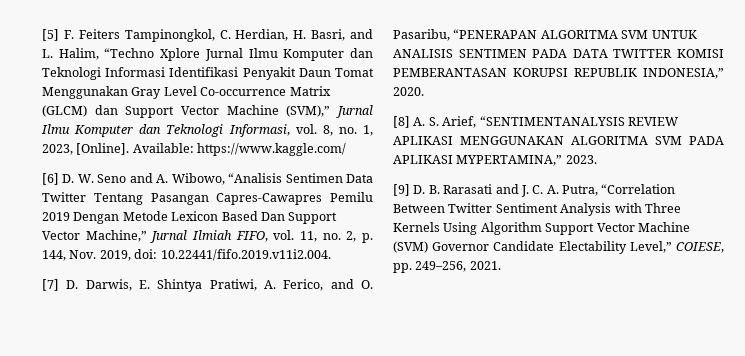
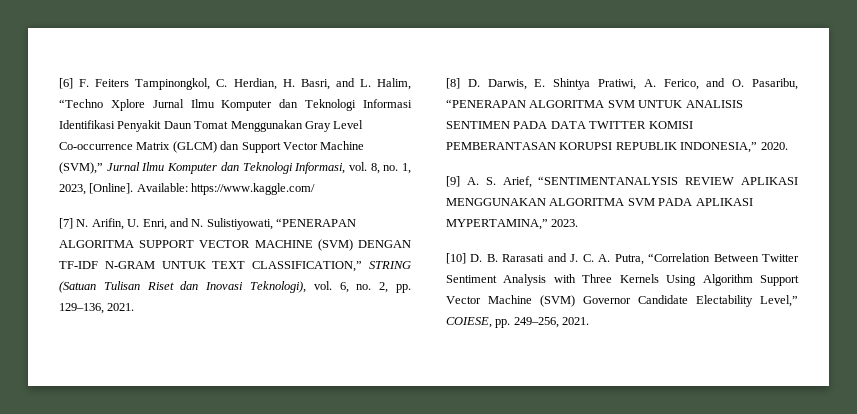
- [5] F. Feiters Tampinongkol, C. Herdian, H. Basri, and L. Halim, “Techno Xplore Jurnal Ilmu Komputer dan Teknologi Informasi Identifikasi Penyakit Daun Tomat Menggunakan Gray Level Co-occurrence Matrix (GLCM) dan Support Vector Machine (SVM),” Jurnal Ilmu Komputer dan Teknologi Informasi, vol. 8, no. 1, 2023, [Online].
+ [6] F. Feiters Tampinongkol, C. Herdian, H. Basri, and L. Halim, “Techno Xplore Jurnal Ilmu Komputer dan Teknologi Informasi Identifikasi Penyakit Daun Tomat Menggunakan Gray Level Co-occurrence Matrix (GLCM) dan Support Vector Machine (SVM),” Jurnal Ilmu Komputer dan Teknologi Informasi, vol. 8, no. 1, 2023, [Online].
- [6] D. W. Seno and A. Wibowo, “Analisis Sentimen Data Twitter Tentang Pasangan Capres-Cawapres Pemilu 2019 Dengan Metode Lexicon Based Dan Support Vector Machine,” Jurnal Ilmiah FIFO, vol. 11, no. 2, p. 144, Nov. 2019, doi: 10.22441/fifo.2019.v11i2.004.
- [7] D. Darwis, E. Shintya Pratiwi, A. Ferico, and O. Pasaribu, “PENERAPAN ALGORITMA SVM UNTUK ANALISIS SENTIMEN PADA DATA TWITTER KOMISI PEMBERANTASAN KORUPSI REPUBLIK INDONESIA,” 2020.
+ [7] N. Arifin, U. Enri, and N. Sulistiyowati, “PENERAPAN ALGORITMA SUPPORT VECTOR MACHINE (SVM) DENGAN TF-IDF N-GRAM UNTUK TEXT CLASSIFICATION,” STRING (Satuan Tulisan Riset dan Inovasi Teknologi), vol. 6, no. 2, pp. 129–136, 2021.
+ [8] D. Darwis, E. Shintya Pratiwi, A. Ferico, and O. Pasaribu, “PENERAPAN ALGORITMA SVM UNTUK ANALISIS SENTIMEN PADA DATA TWITTER KOMISI PEMBERANTASAN KORUPSI REPUBLIK INDONESIA,” 2020.
- [8] A. S. Arief, “SENTIMENTANALYSIS REVIEW APLIKASI MENGGUNAKAN ALGORITMA SVM PADA APLIKASI MYPERTAMINA,” 2023.
+ [9] A. S. Arief, “SENTIMENTANALYSIS REVIEW APLIKASI MENGGUNAKAN ALGORITMA SVM PADA APLIKASI MYPERTAMINA,” 2023.
- [9] D. B. Rarasati and J. C. A. Putra, “Correlation Between Twitter Sentiment Analysis with Three Kernels Using Algorithm Support Vector Machine (SVM) Governor Candidate Electability Level,” COIESE, pp. 249–256, 2021.
+ [10] D. B. Rarasati and J. C. A. Putra, “Correlation Between Twitter Sentiment Analysis with Three Kernels Using Algorithm Support Vector Machine (SVM) Governor Candidate Electability Level,” COIESE, pp. 249–256, 2021.

